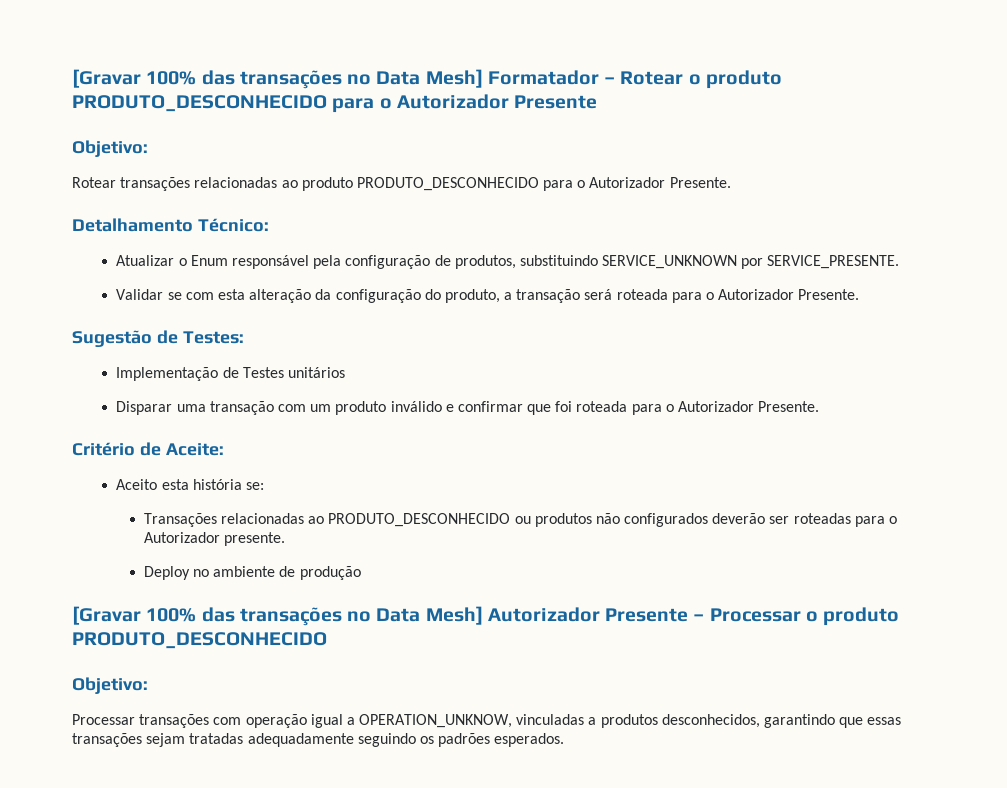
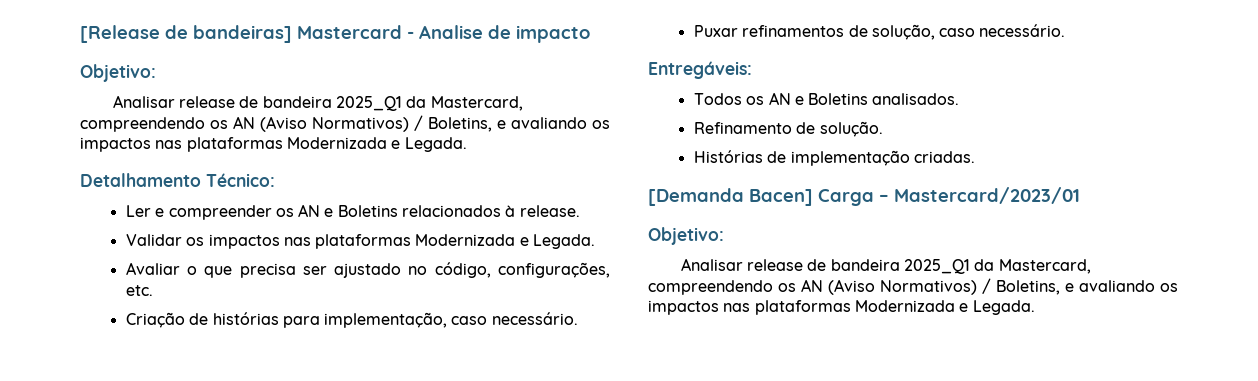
- [Gravar 100% das transações no Data Mesh] Formatador – Rotear o produto PRODUTO_DESCONHECIDO para o Autorizador Presente
+ [Release de bandeiras] Mastercard - Analise de impacto
  Objetivo:
- Rotear transações relacionadas ao produto PRODUTO_DESCONHECIDO para o Autorizador Presente.
+ Analisar release de bandeira 2025_Q1 da Mastercard, compreendendo os AN (Aviso Normativos) / Boletins, e avaliando os impactos nas plataformas Modernizada e Legada.
  Detalhamento Técnico:
- Atualizar o Enum responsável pela configuração de produtos, substituindo SERVICE_UNKNOWN por SERVICE_PRESENTE.
- Validar se com esta alteração da configuração do produto, a transação será roteada para o Autorizador Presente.
- Sugestão de Testes:
- Implementação de Testes unitários
- Disparar uma transação com um produto inválido e confirmar que foi roteada para o Autorizador Presente.
- Critério de Aceite:
- Aceito esta história se:
- Transações relacionadas ao PRODUTO_DESCONHECIDO ou produtos não configurados deverão ser roteadas para o Autorizador presente.
- Deploy no ambiente de produção
- [Gravar 100% das transações no Data Mesh] Autorizador Presente – Processar o produto PRODUTO_DESCONHECIDO
+ Ler e compreender os AN e Boletins relacionados à release.
+ Validar os impactos nas plataformas Modernizada e Legada.
+ Avaliar o que precisa ser ajustado no código, configurações, etc.
+ Criação de histórias para implementação, caso necessário.
+ Puxar refinamentos de solução, caso necessário.
+ Entregáveis:
+ Todos os AN e Boletins analisados.
+ Refinamento de solução.
+ Histórias de implementação criadas.
+ [Demanda Bacen] Carga – Mastercard/2023/01
  Objetivo:
- Processar transações com operação igual a OPERATION_UNKNOW, vinculadas a produtos desconhecidos, garantindo que essas transações sejam tratadas adequadamente seguindo os padrões esperados.
+ Analisar release de bandeira 2025_Q1 da Mastercard, compreendendo os AN (Aviso Normativos) / Boletins, e avaliando os impactos nas plataformas Modernizada e Legada.

